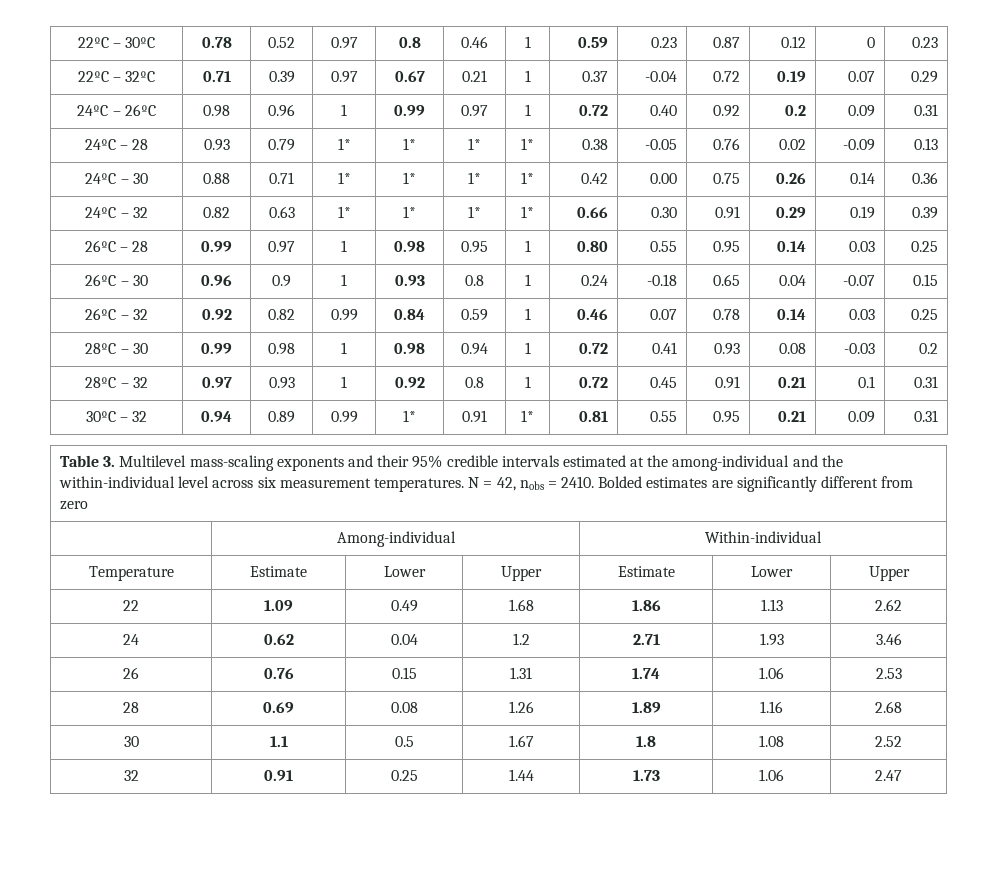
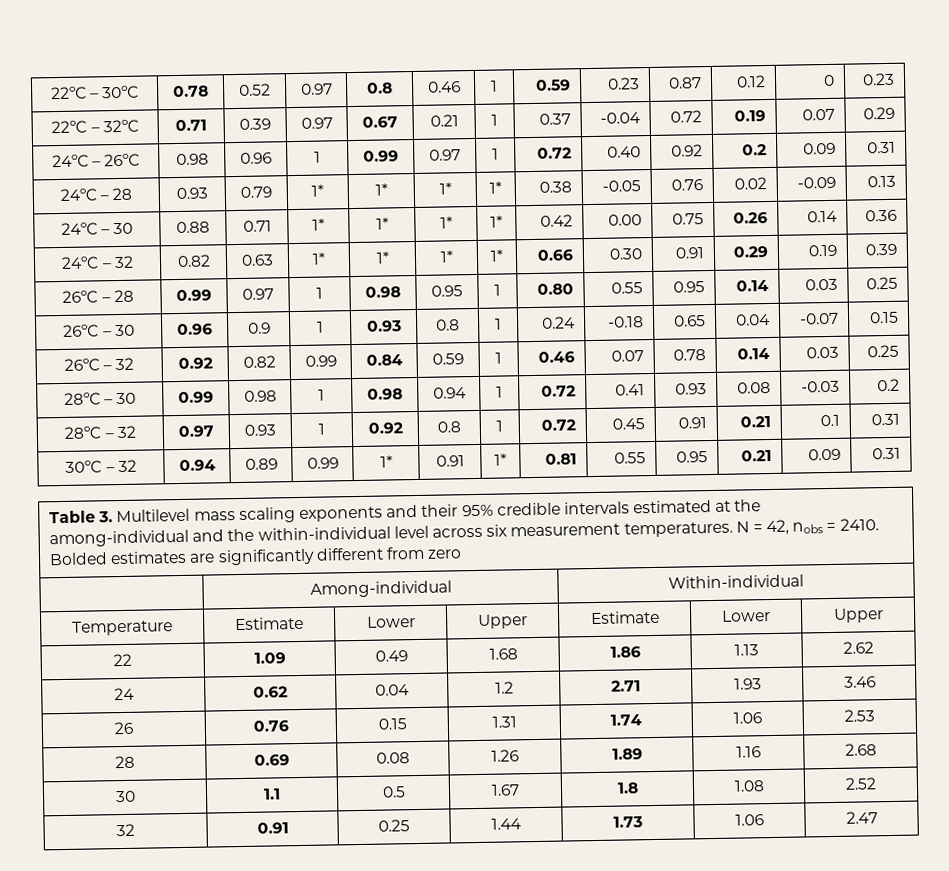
- Table 3. Multilevel mass-scaling exponents and their 95% credible intervals estimated at the among-individual and the within-individual level across six measurement temperatures. N = 42, nobs = 2410. Bolded estimates are significantly different from zero
+ Table 3. Multilevel mass scaling exponents and their 95% credible intervals estimated at the among-individual and the within-individual level across six measurement temperatures. N = 42, nobs = 2410. Bolded estimates are significantly different from zero

